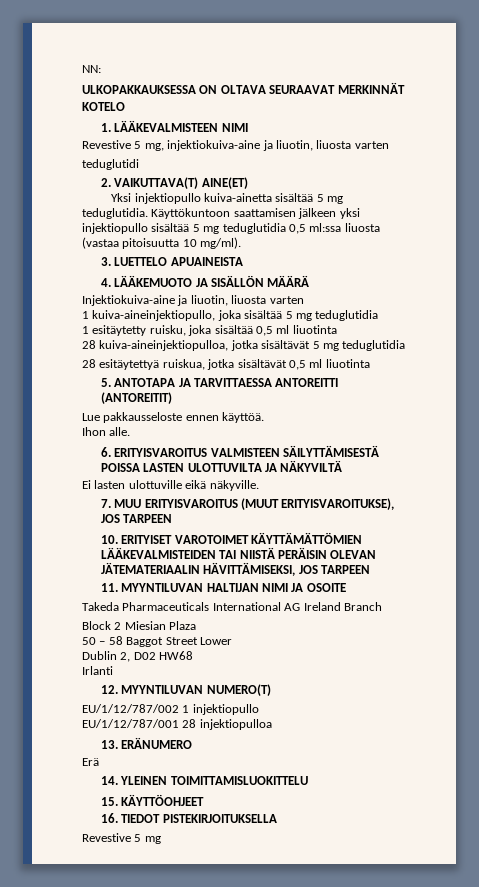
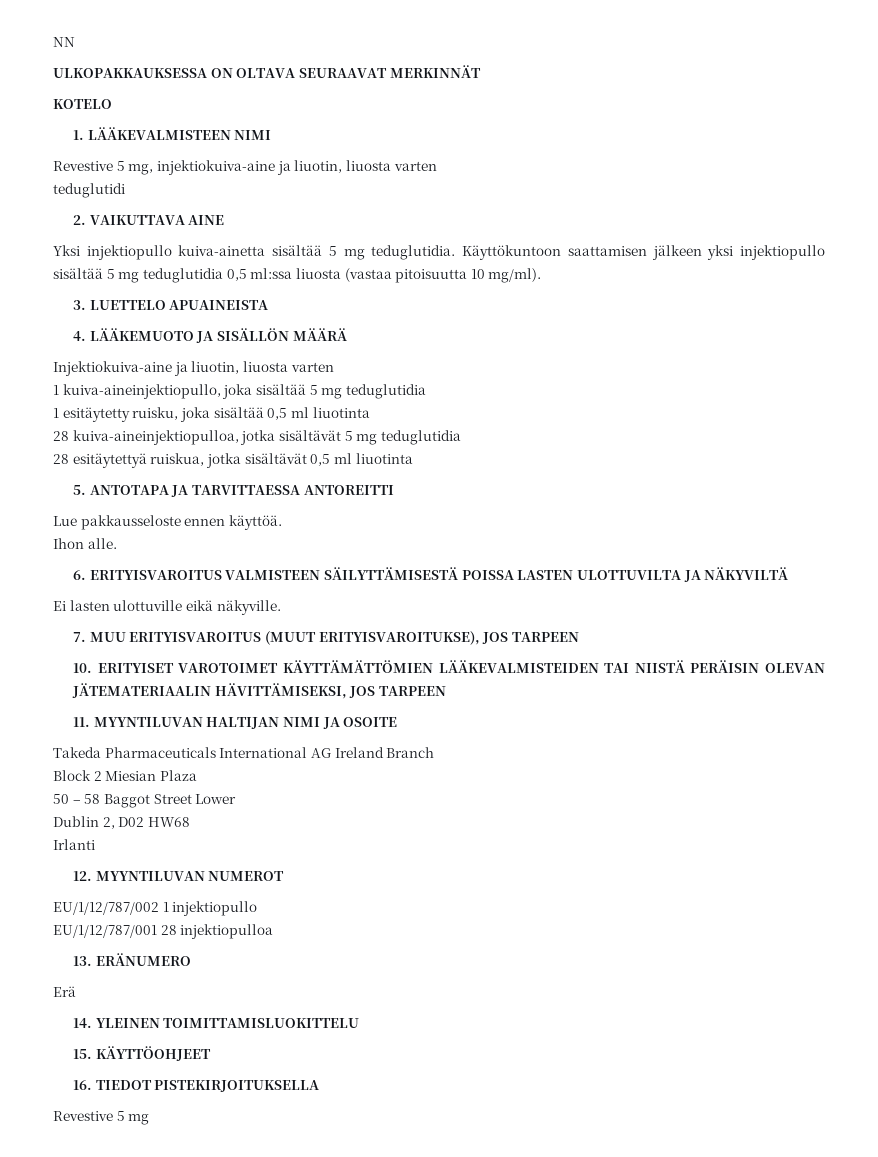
- NN:
+ NN
- 2. VAIKUTTAVA(T) AINE(ET)
+ 2. VAIKUTTAVA AINE
- 5. ANTOTAPA JA TARVITTAESSA ANTOREITTI (ANTOREITIT)
+ 5. ANTOTAPA JA TARVITTAESSA ANTOREITTI
- 12. MYYNTILUVAN NUMERO(T)
+ 12. MYYNTILUVAN NUMEROT

